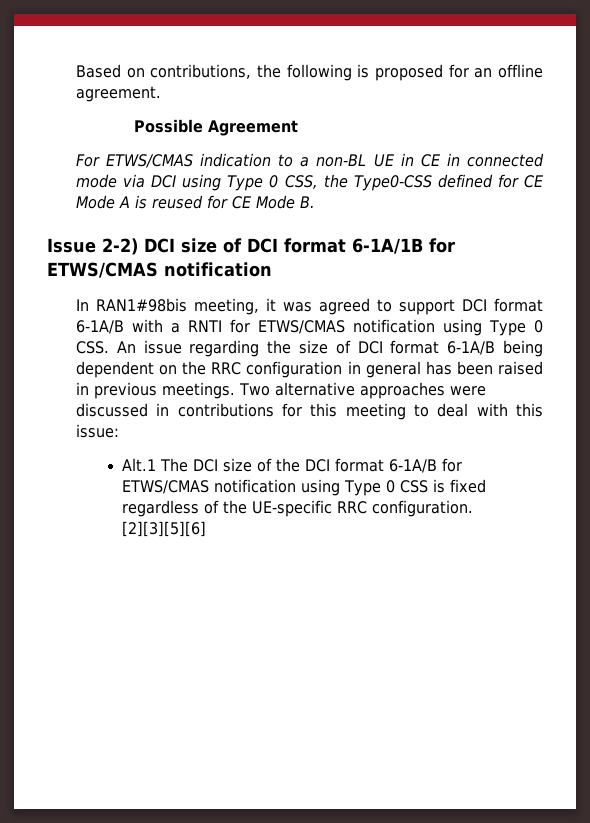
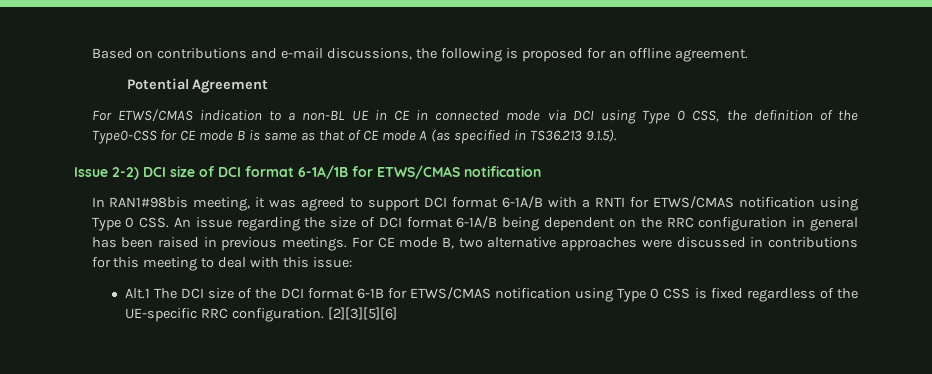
- Based on contributions, the following is proposed for an offline agreement.
+ Based on contributions and e-mail discussions, the following is proposed for an offline agreement.
- Possible Agreement
+ Potential Agreement
- For ETWS/CMAS indication to a non-BL UE in CE in connected mode via DCI using Type 0 CSS, the Type0-CSS defined for CE Mode A is reused for CE Mode B.
+ For ETWS/CMAS indication to a non-BL UE in CE in connected mode via DCI using Type 0 CSS, the definition of the Type0-CSS for CE mode B is same as that of CE mode A (as specified in TS36.213 9.1.5).
- Two alternative approaches were discussed in contributions for this meeting to deal with this issue:
+ For CE mode B, two alternative approaches were discussed in contributions for this meeting to deal with this issue:
- Alt.1 The DCI size of the DCI format 6-1A/B for ETWS/CMAS notification using Type 0 CSS is fixed regardless of the UE-specific RRC configuration.
+ Alt.1 The DCI size of the DCI format 6-1B for ETWS/CMAS notification using Type 0 CSS is fixed regardless of the UE-specific RRC configuration.

